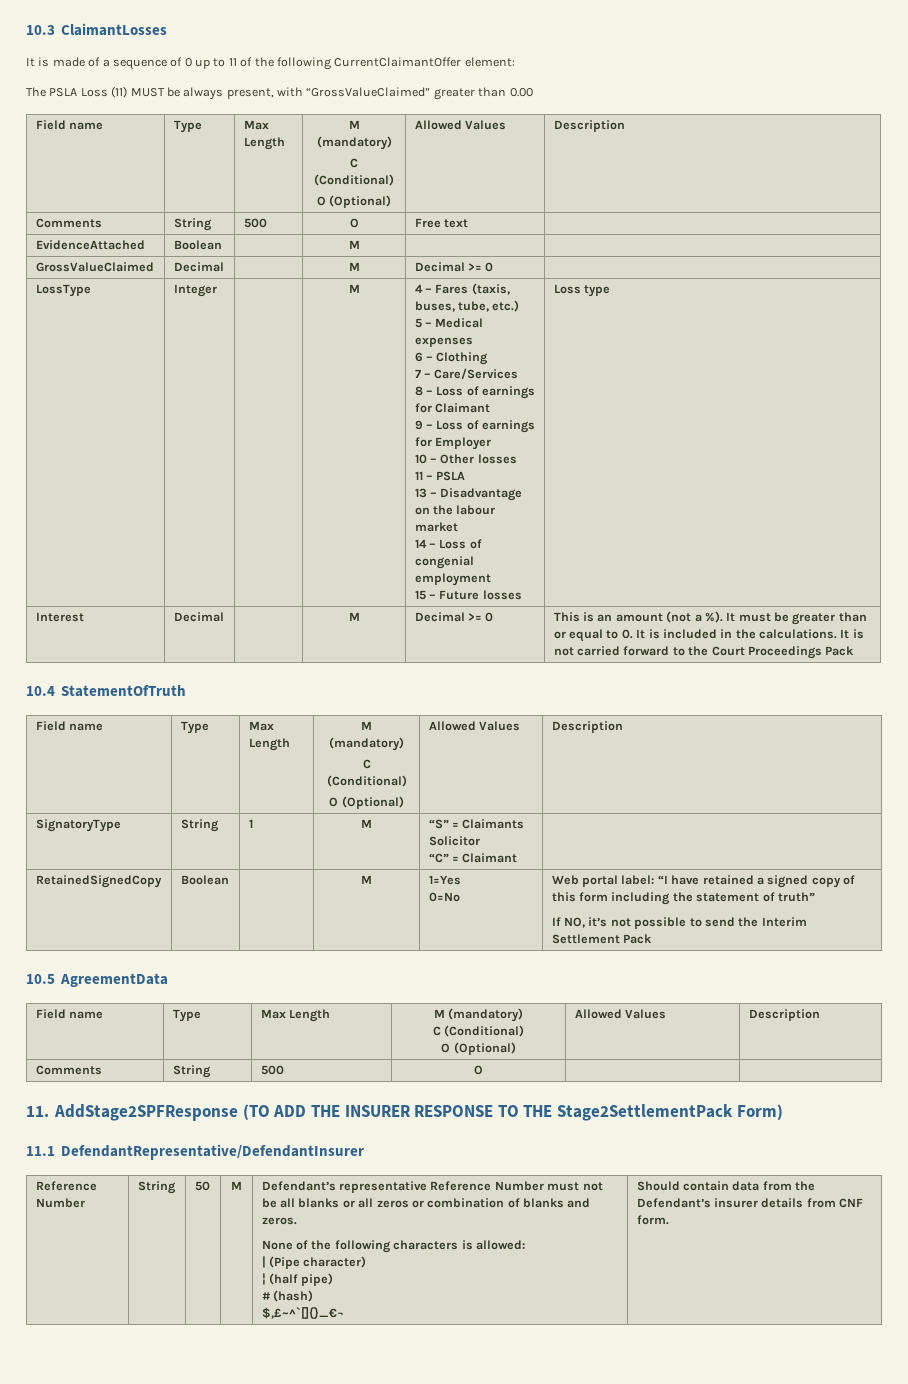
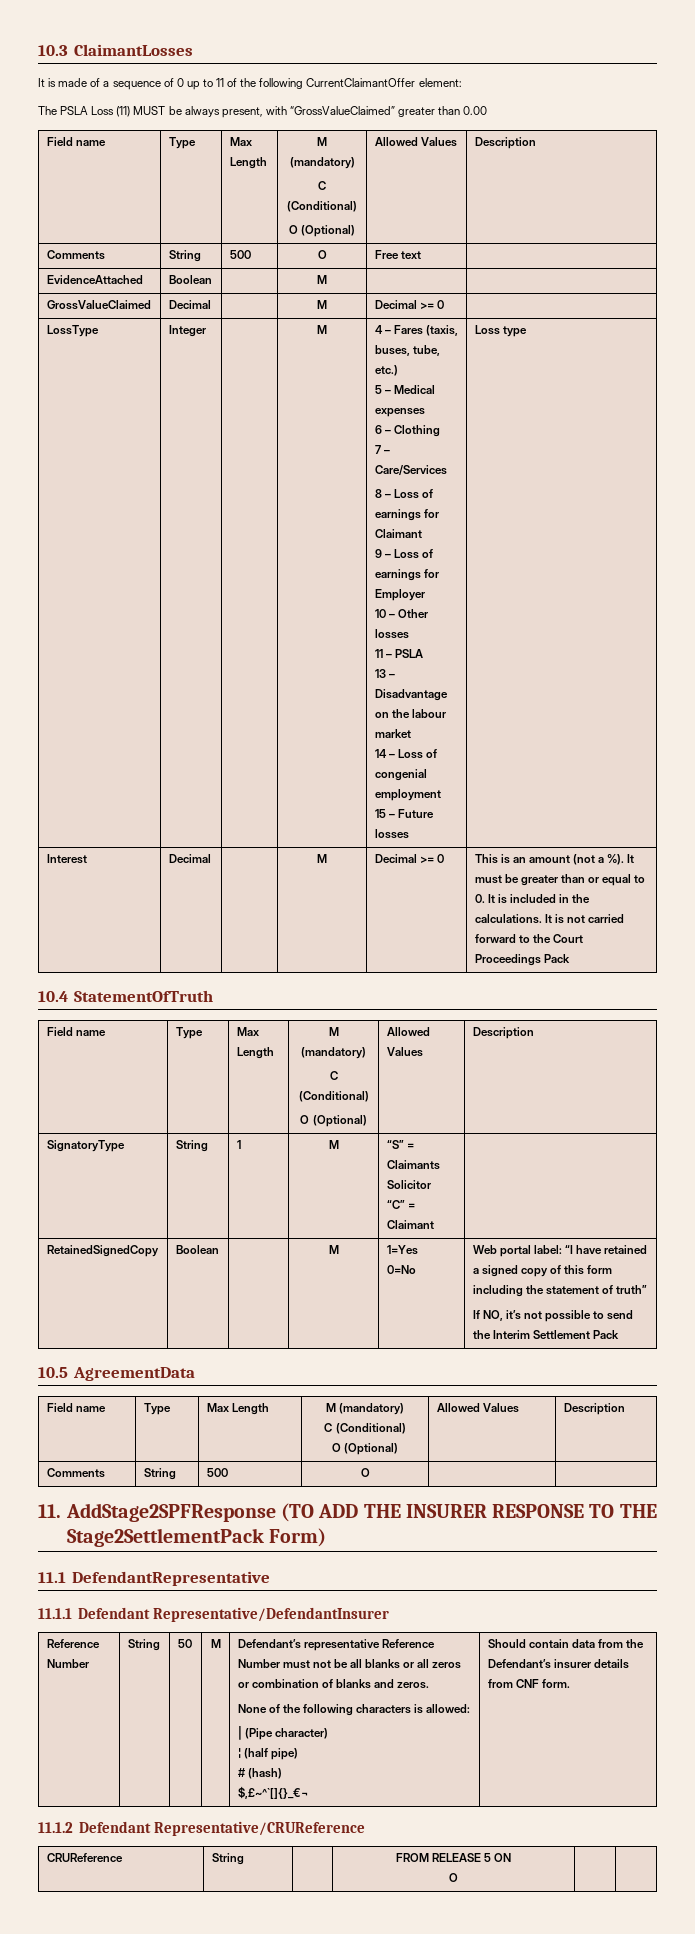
- 11.1 DefendantRepresentative/DefendantInsurer
+ 11.1 DefendantRepresentative
+ 11.1.1 Defendant Representative/DefendantInsurer
+ 11.1.2 Defendant Representative/CRUReference
+ CRUReference | String | | FROM RELEASE 5 ON
+ O | |

